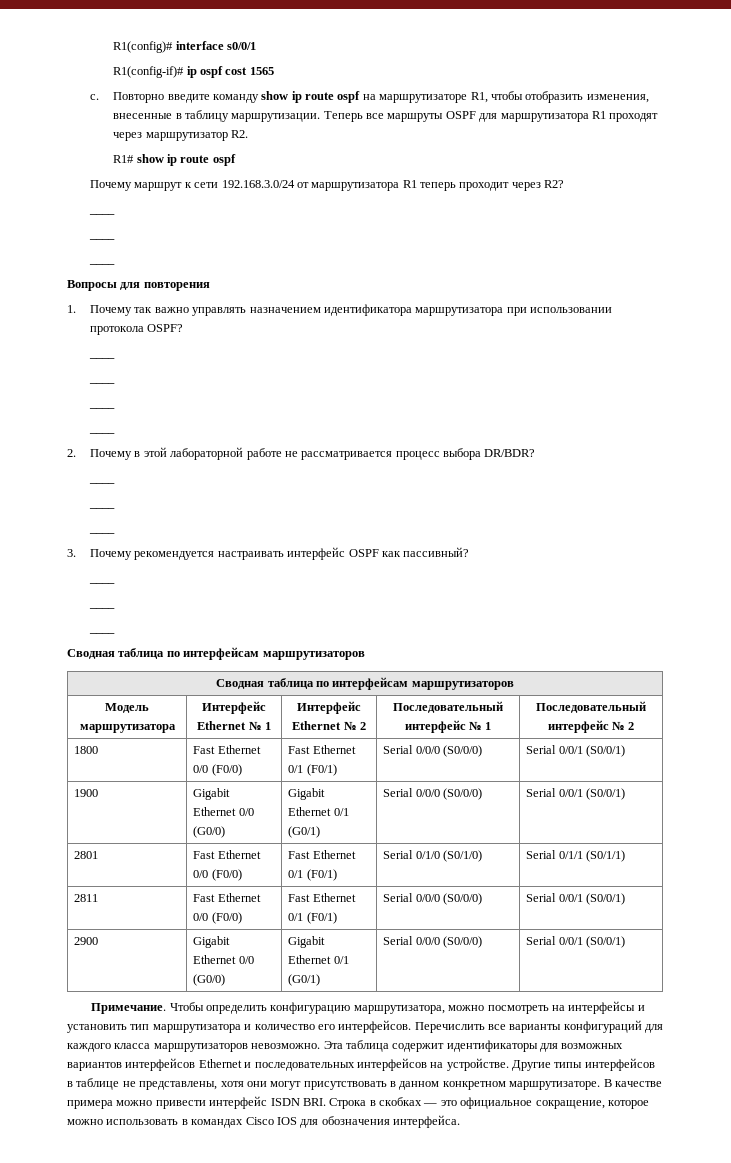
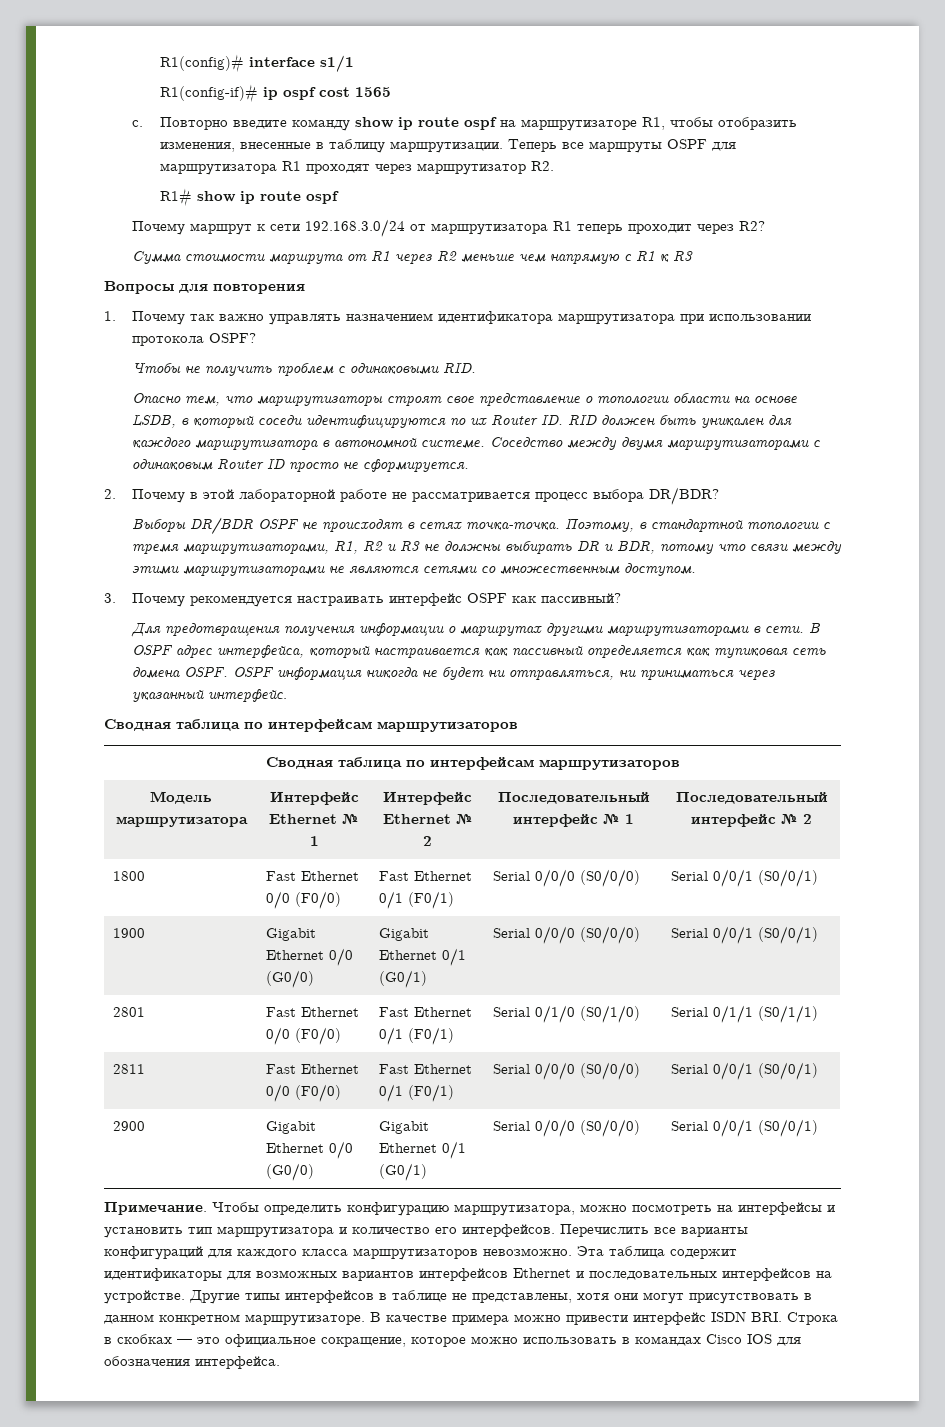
- R1(config)# interface s0/0/1
+ R1(config)# interface s1/1
  Почему маршрут к сети 192.168.3.0/24 от маршрутизатора R1 теперь проходит через R2?
- ____
- ____
- ____
+ Сумма стоимости маршрута от R1 через R2 меньше чем напрямую c R1 к R3
  1. Почему так важно управлять назначением идентификатора маршрутизатора при использовании протокола OSPF?
- ____
- ____
- ____
- ____
+ Чтобы не получить проблем с одинаковыми RID.
+ Опасно тем, что маршрутизаторы строят свое представление о топологии области на основе LSDB, в который соседи идентифицируются по их Router ID. RID должен быть уникален для каждого маршрутизатора в автономной системе. Соседство между двумя маршрутизаторами с одинаковым Router ID просто не сформируется.
  2. Почему в этой лабораторной работе не рассматривается процесс выбора DR/BDR?
- ____
- ____
- ____
+ Выборы DR/BDR OSPF не происходят в сетях точка-точка. Поэтому, в стандартной топологии с тремя маршрутизаторами, R1, R2 и R3 не должны выбирать DR и BDR, потому что связи между этими маршрутизаторами не являются сетями со множественным доступом.
  3. Почему рекомендуется настраивать интерфейс OSPF как пассивный?
- ____
- ____
- ____
+ Для предотвращения получения информации о маршрутах другими маршрутизаторами в сети. В OSPF адрес интерфейса, который настраивается как пассивный определяется как тупиковая сеть домена OSPF. OSPF информация никогда не будет ни отправляться, ни приниматься через указанный интерфейс.

